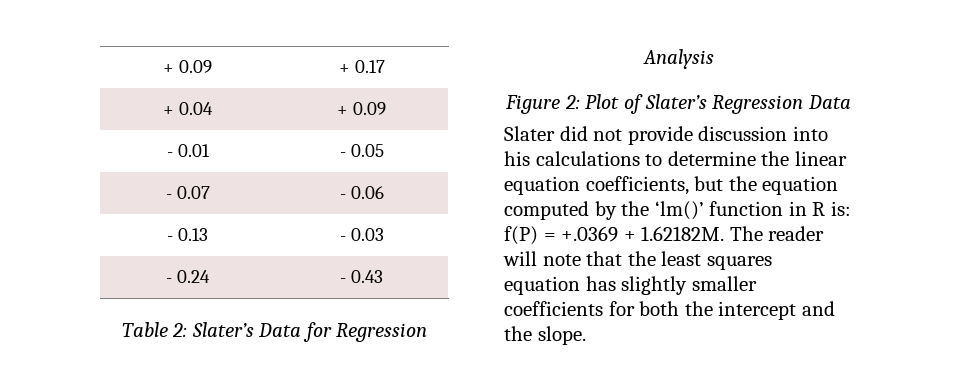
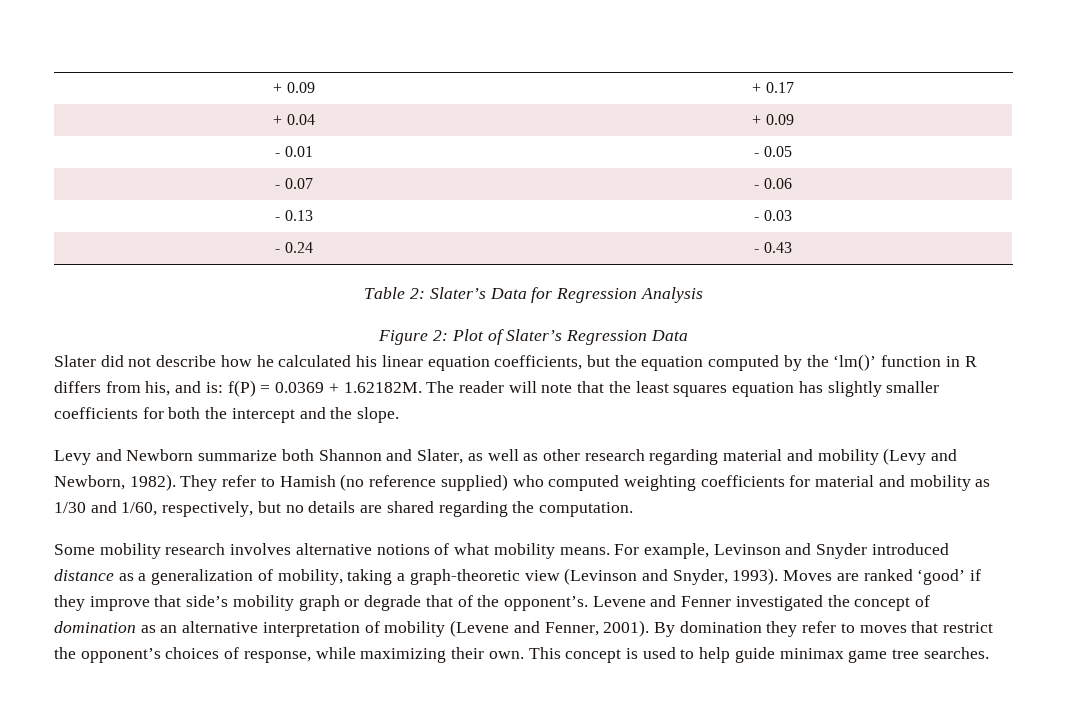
- Slater did not provide discussion into his calculations to determine the linear equation coefficients, but the equation computed by the ‘lm()’ function in R is: f(P) = +.0369 + 1.62182M. The reader will note that the least squares equation has slightly smaller coefficients for both the intercept and the slope.
+ Slater did not describe how he calculated his linear equation coefficients, but the equation computed by the ‘lm()’ function in R differs from his, and is: f(P) = 0.0369 + 1.62182M. The reader will note that the least squares equation has slightly smaller coefficients for both the intercept and the slope.
+ Levy and Newborn summarize both Shannon and Slater, as well as other research regarding material and mobility (Levy and Newborn, 1982). They refer to Hamish (no reference supplied) who computed weighting coefficients for material and mobility as 1/30 and 1/60, respectively, but no details are shared regarding the computation.
+ Some mobility research involves alternative notions of what mobility means. For example, Levinson and Snyder introduced distance as a generalization of mobility, taking a graph-theoretic view (Levinson and Snyder, 1993). Moves are ranked ‘good’ if they improve that side’s mobility graph or degrade that of the opponent’s. Levene and Fenner investigated the concept of domination as an alternative interpretation of mobility (Levene and Fenner, 2001). By domination they refer to moves that restrict the opponent’s choices of response, while maximizing their own. This concept is used to help guide minimax game tree searches.

